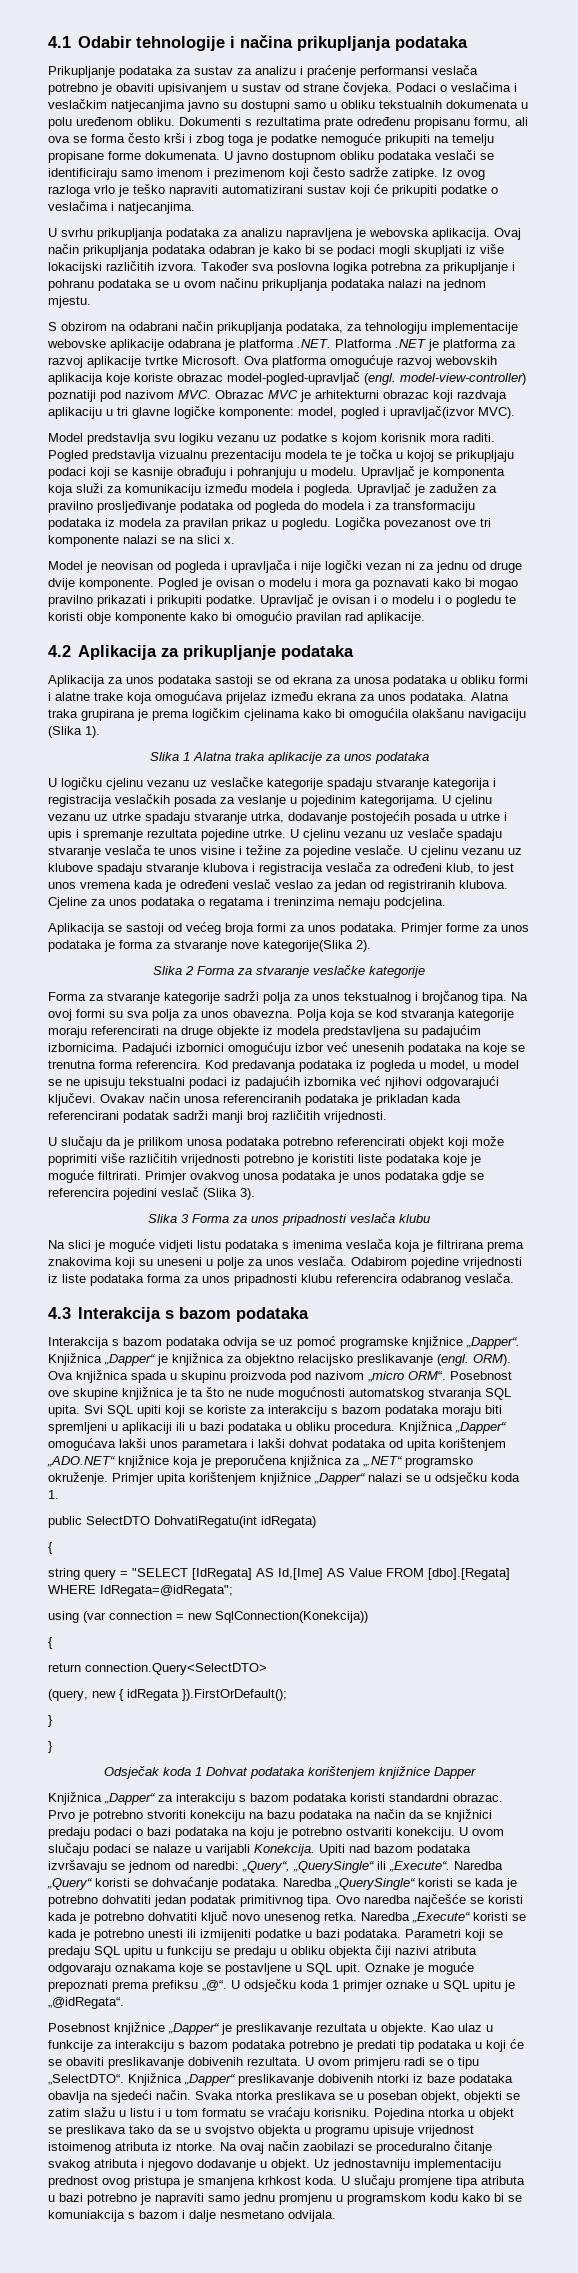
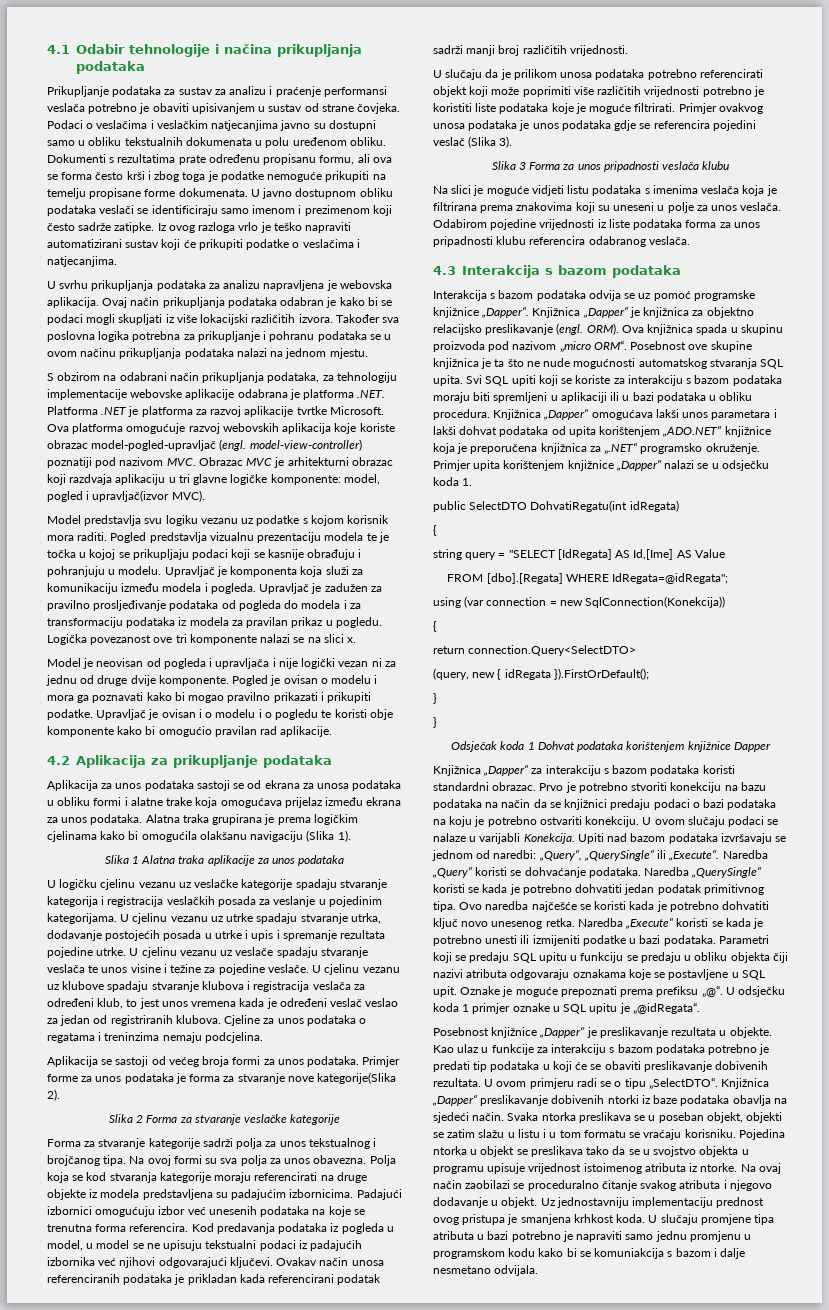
- string query = "SELECT [IdRegata] AS Id,[Ime] AS Value FROM [dbo].[Regata] WHERE IdRegata=@idRegata";
+ string query = "SELECT [IdRegata] AS Id,[Ime] AS Value
+ FROM [dbo].[Regata] WHERE IdRegata=@idRegata";

